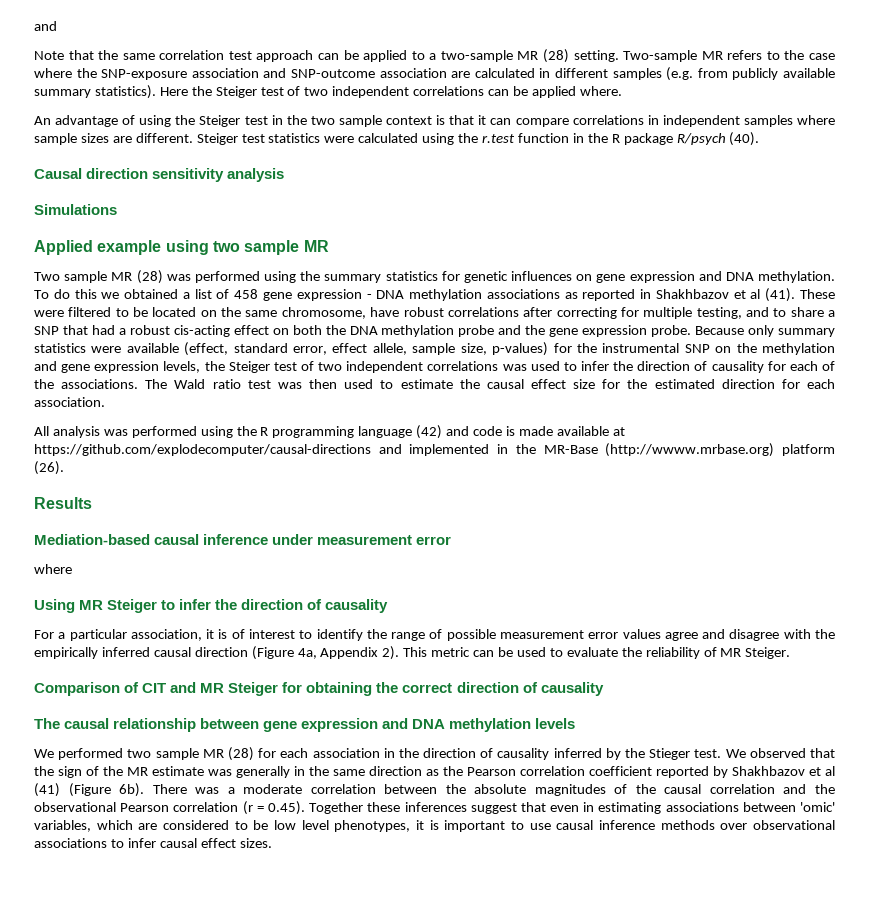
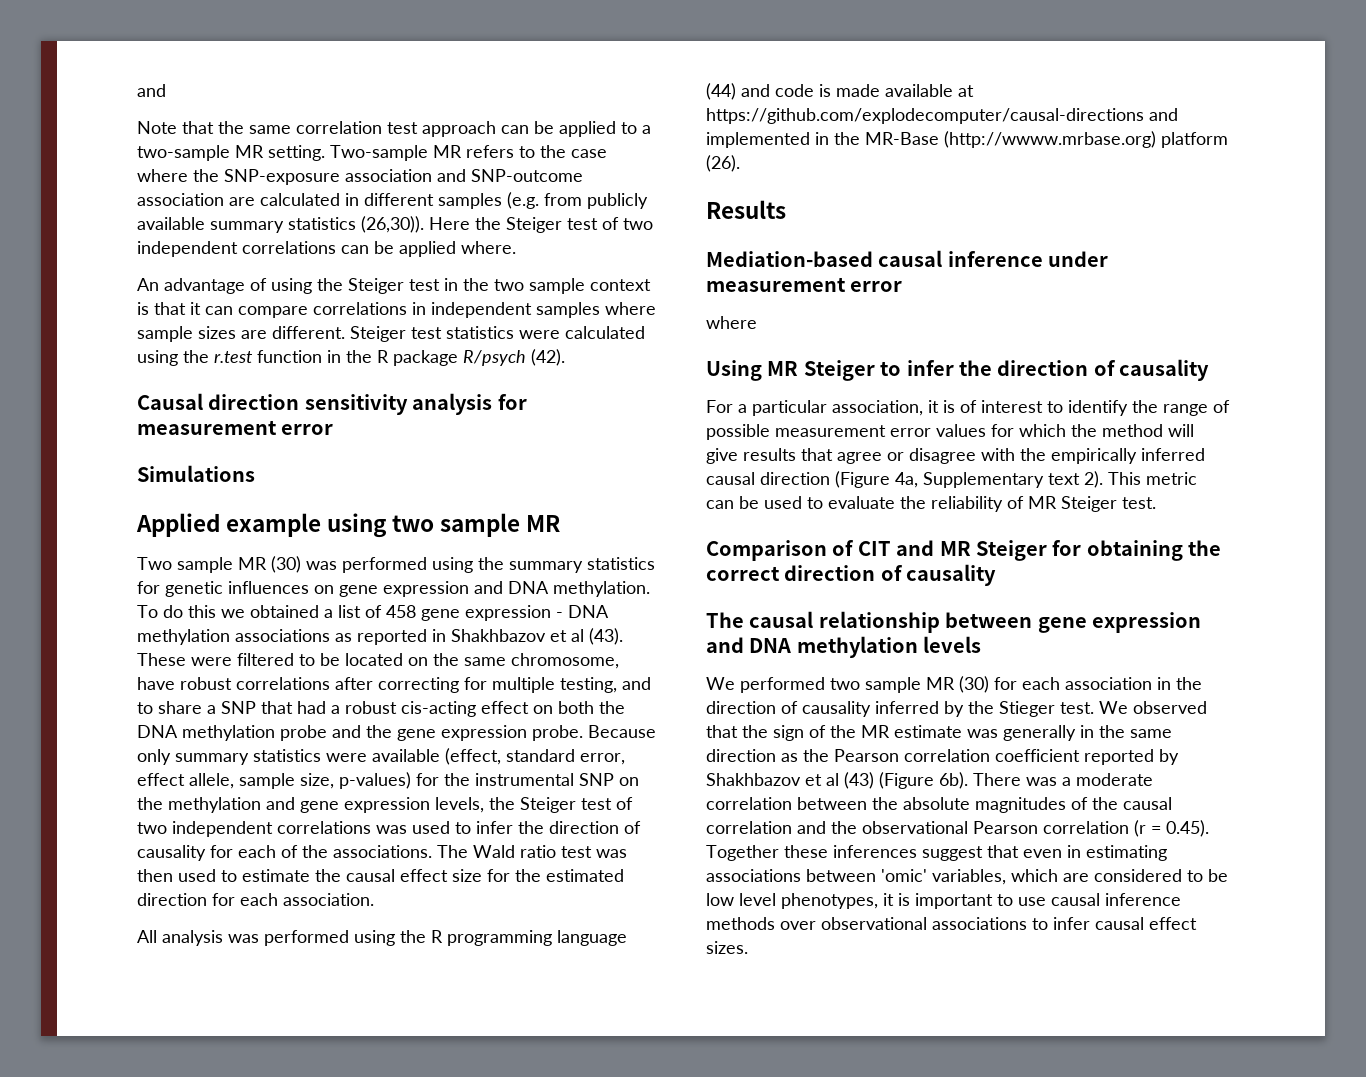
- Note that the same correlation test approach can be applied to a two-sample MR (28) setting.
+ Note that the same correlation test approach can be applied to a two-sample MR setting.
- Two-sample MR refers to the case where the SNP-exposure association and SNP-outcome association are calculated in different samples (e.g. from publicly available summary statistics).
+ Two-sample MR refers to the case where the SNP-exposure association and SNP-outcome association are calculated in different samples (e.g. from publicly available summary statistics (26,30)).
- Steiger test statistics were calculated using the r.test function in the R package R/psych (40).
+ Steiger test statistics were calculated using the r.test function in the R package R/psych (42).
- Causal direction sensitivity analysis
+ Causal direction sensitivity analysis for measurement error
- Two sample MR (28) was performed using the summary statistics for genetic influences on gene expression and DNA methylation.
+ Two sample MR (30) was performed using the summary statistics for genetic influences on gene expression and DNA methylation.
- To do this we obtained a list of 458 gene expression - DNA methylation associations as reported in Shakhbazov et al (41).
+ To do this we obtained a list of 458 gene expression - DNA methylation associations as reported in Shakhbazov et al (43).
- All analysis was performed using the R programming language (42) and code is made available at https://github.com/explodecomputer/causal-directions and implemented in the MR-Base (http://wwww.mrbase.org) platform (26).
+ All analysis was performed using the R programming language (44) and code is made available at https://github.com/explodecomputer/causal-directions and implemented in the MR-Base (http://wwww.mrbase.org) platform (26).
- For a particular association, it is of interest to identify the range of possible measurement error values agree and disagree with the empirically inferred causal direction (Figure 4a, Appendix 2).
+ For a particular association, it is of interest to identify the range of possible measurement error values for which the method will give results that agree or disagree with the empirically inferred causal direction (Figure 4a, Supplementary text 2).
- This metric can be used to evaluate the reliability of MR Steiger.
+ This metric can be used to evaluate the reliability of MR Steiger test.
- We performed two sample MR (28) for each association in the direction of causality inferred by the Stieger test.
+ We performed two sample MR (30) for each association in the direction of causality inferred by the Stieger test.
- We observed that the sign of the MR estimate was generally in the same direction as the Pearson correlation coefficient reported by Shakhbazov et al (41) (Figure 6b).
+ We observed that the sign of the MR estimate was generally in the same direction as the Pearson correlation coefficient reported by Shakhbazov et al (43) (Figure 6b).

